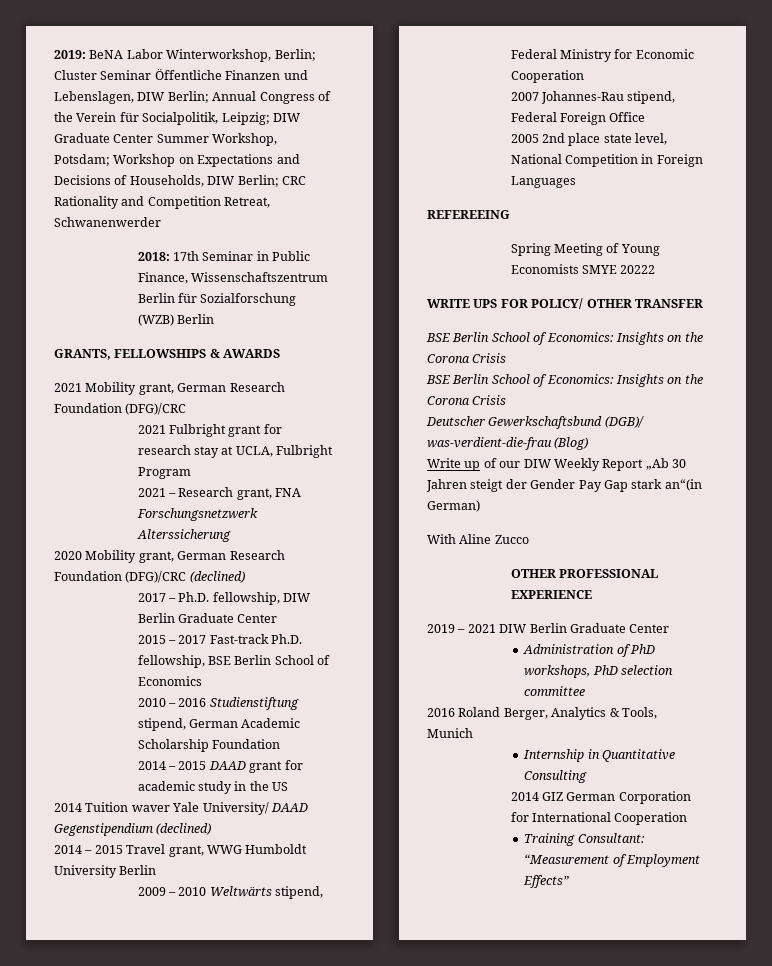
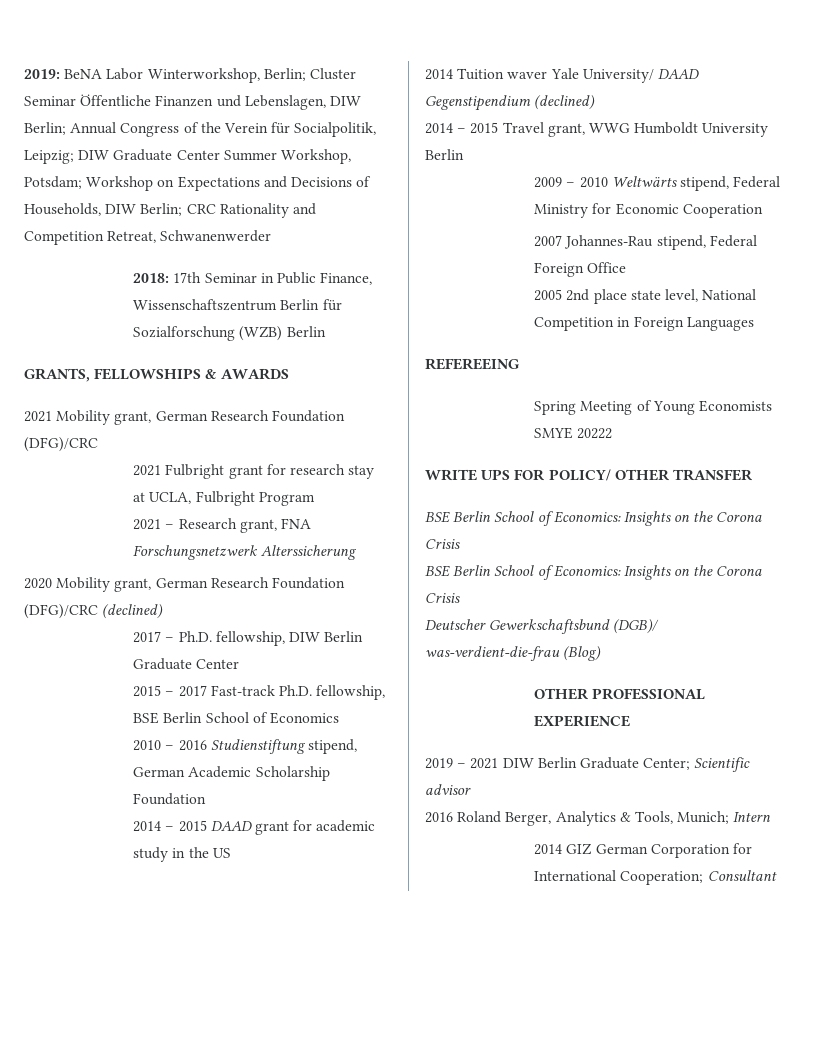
- Write up of our DIW Weekly Report „Ab 30 Jahren steigt der Gender Pay Gap stark an“(in German)
- With Aline Zucco
- 2019 – 2021 DIW Berlin Graduate Center
- Administration of PhD workshops, PhD selection committee
+ 2019 – 2021 DIW Berlin Graduate Center; Scientific advisor
- 2016 Roland Berger, Analytics & Tools, Munich
- Internship in Quantitative Consulting
+ 2016 Roland Berger, Analytics & Tools, Munich; Intern
- 2014 GIZ German Corporation for International Cooperation
- Training Consultant: “Measurement of Employment Effects”
+ 2014 GIZ German Corporation for International Cooperation; Consultant

